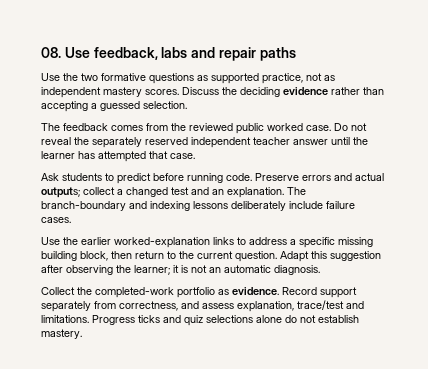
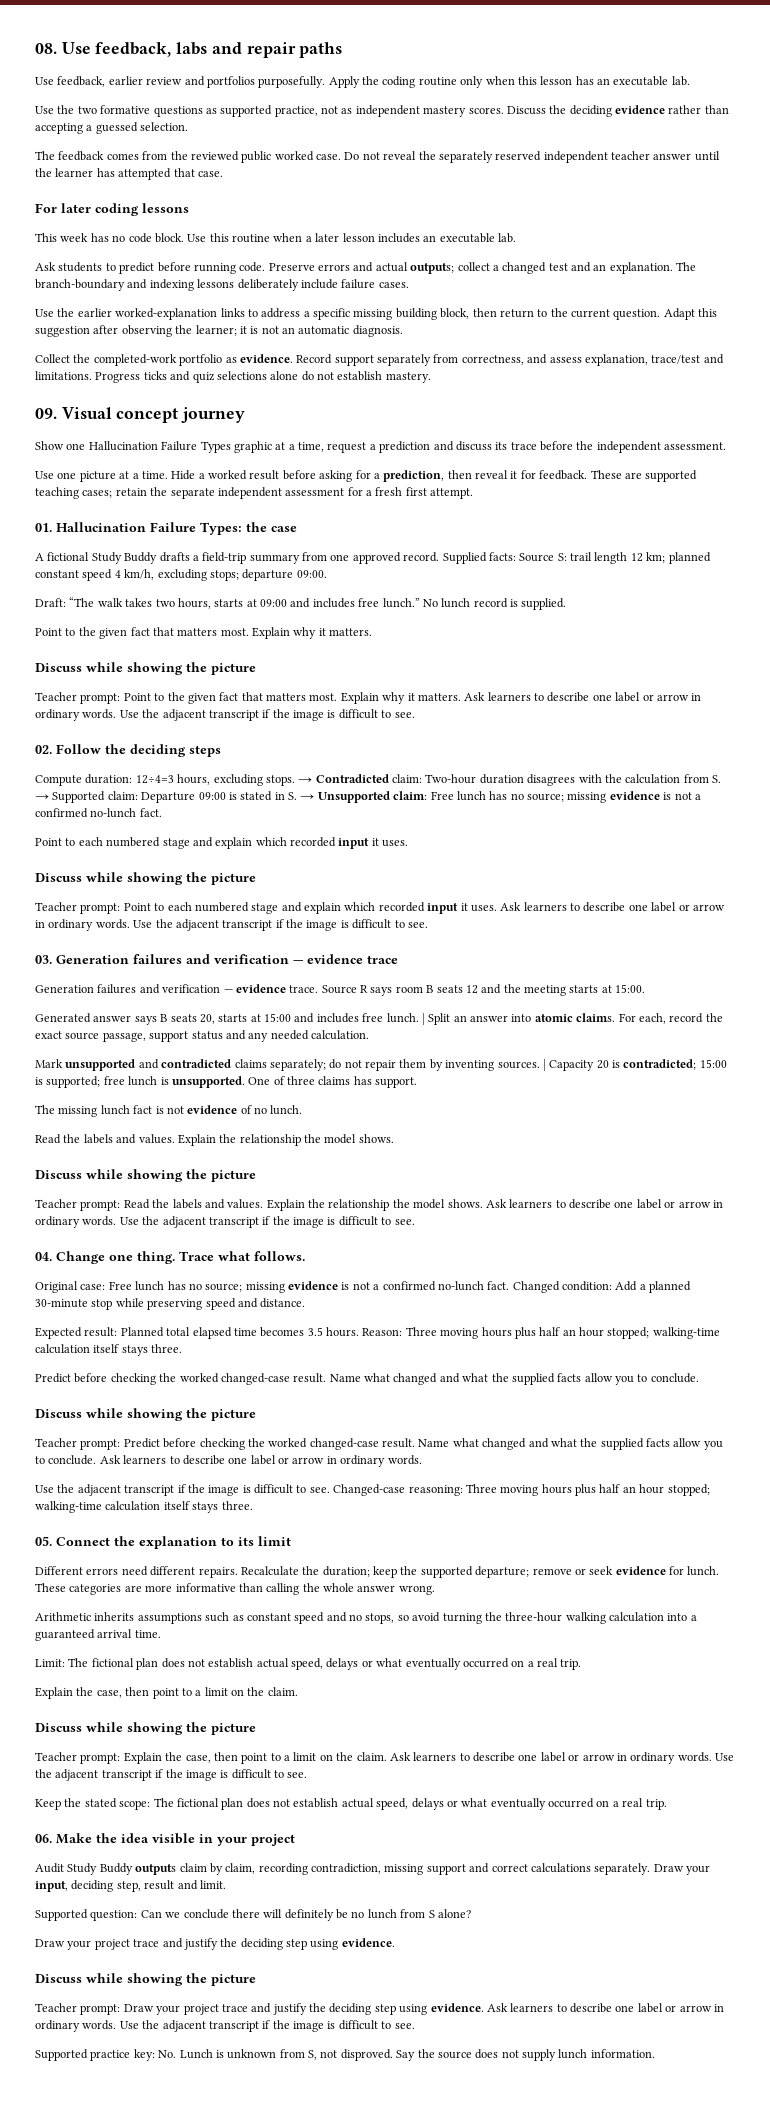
+ Use feedback, earlier review and portfolios purposefully. Apply the coding routine only when this lesson has an executable lab.
+ For later coding lessons
+ This week has no code block. Use this routine when a later lesson includes an executable lab.
+ 09. Visual concept journey
+ Show one Hallucination Failure Types graphic at a time, request a prediction and discuss its trace before the independent assessment.
+ Use one picture at a time. Hide a worked result before asking for a prediction, then reveal it for feedback. These are supported teaching cases; retain the separate independent assessment for a fresh first attempt.
+ 01. Hallucination Failure Types: the case
+ A fictional Study Buddy drafts a field-trip summary from one approved record. Supplied facts: Source S: trail length 12 km; planned constant speed 4 km/h, excluding stops; departure 09:00.
+ Draft: “The walk takes two hours, starts at 09:00 and includes free lunch.” No lunch record is supplied.
+ Point to the given fact that matters most. Explain why it matters.
+ Discuss while showing the picture
+ Teacher prompt: Point to the given fact that matters most. Explain why it matters. Ask learners to describe one label or arrow in ordinary words. Use the adjacent transcript if the image is difficult to see.
+ 02. Follow the deciding steps
+ Compute duration: 12÷4=3 hours, excluding stops. → Contradicted claim: Two-hour duration disagrees with the calculation from S. → Supported claim: Departure 09:00 is stated in S. → Unsupported claim: Free lunch has no source; missing evidence is not a confirmed no-lunch fact.
+ Point to each numbered stage and explain which recorded input it uses.
+ Discuss while showing the picture
+ Teacher prompt: Point to each numbered stage and explain which recorded input it uses. Ask learners to describe one label or arrow in ordinary words. Use the adjacent transcript if the image is difficult to see.
+ 03. Generation failures and verification — evidence trace
+ Generation failures and verification — evidence trace. Source R says room B seats 12 and the meeting starts at 15:00.
+ Generated answer says B seats 20, starts at 15:00 and includes free lunch. | Split an answer into atomic claims. For each, record the exact source passage, support status and any needed calculation.
+ Mark unsupported and contradicted claims separately; do not repair them by inventing sources. | Capacity 20 is contradicted; 15:00 is supported; free lunch is unsupported. One of three claims has support.
+ The missing lunch fact is not evidence of no lunch.
+ Read the labels and values. Explain the relationship the model shows.
+ Discuss while showing the picture
+ Teacher prompt: Read the labels and values. Explain the relationship the model shows. Ask learners to describe one label or arrow in ordinary words. Use the adjacent transcript if the image is difficult to see.
+ 04. Change one thing. Trace what follows.
+ Original case: Free lunch has no source; missing evidence is not a confirmed no-lunch fact. Changed condition: Add a planned 30-minute stop while preserving speed and distance.
+ Expected result: Planned total elapsed time becomes 3.5 hours. Reason: Three moving hours plus half an hour stopped; walking-time calculation itself stays three.
+ Predict before checking the worked changed-case result. Name what changed and what the supplied facts allow you to conclude.
+ Discuss while showing the picture
+ Teacher prompt: Predict before checking the worked changed-case result. Name what changed and what the supplied facts allow you to conclude. Ask learners to describe one label or arrow in ordinary words.
+ Use the adjacent transcript if the image is difficult to see. Changed-case reasoning: Three moving hours plus half an hour stopped; walking-time calculation itself stays three.
+ 05. Connect the explanation to its limit
+ Different errors need different repairs. Recalculate the duration; keep the supported departure; remove or seek evidence for lunch. These categories are more informative than calling the whole answer wrong.
+ Arithmetic inherits assumptions such as constant speed and no stops, so avoid turning the three-hour walking calculation into a guaranteed arrival time.
+ Limit: The fictional plan does not establish actual speed, delays or what eventually occurred on a real trip.
+ Explain the case, then point to a limit on the claim.
+ Discuss while showing the picture
+ Teacher prompt: Explain the case, then point to a limit on the claim. Ask learners to describe one label or arrow in ordinary words. Use the adjacent transcript if the image is difficult to see.
+ Keep the stated scope: The fictional plan does not establish actual speed, delays or what eventually occurred on a real trip.
+ 06. Make the idea visible in your project
+ Audit Study Buddy outputs claim by claim, recording contradiction, missing support and correct calculations separately. Draw your input, deciding step, result and limit.
+ Supported question: Can we conclude there will definitely be no lunch from S alone?
+ Draw your project trace and justify the deciding step using evidence.
+ Discuss while showing the picture
+ Teacher prompt: Draw your project trace and justify the deciding step using evidence. Ask learners to describe one label or arrow in ordinary words. Use the adjacent transcript if the image is difficult to see.
+ Supported practice key: No. Lunch is unknown from S, not disproved. Say the source does not supply lunch information.

